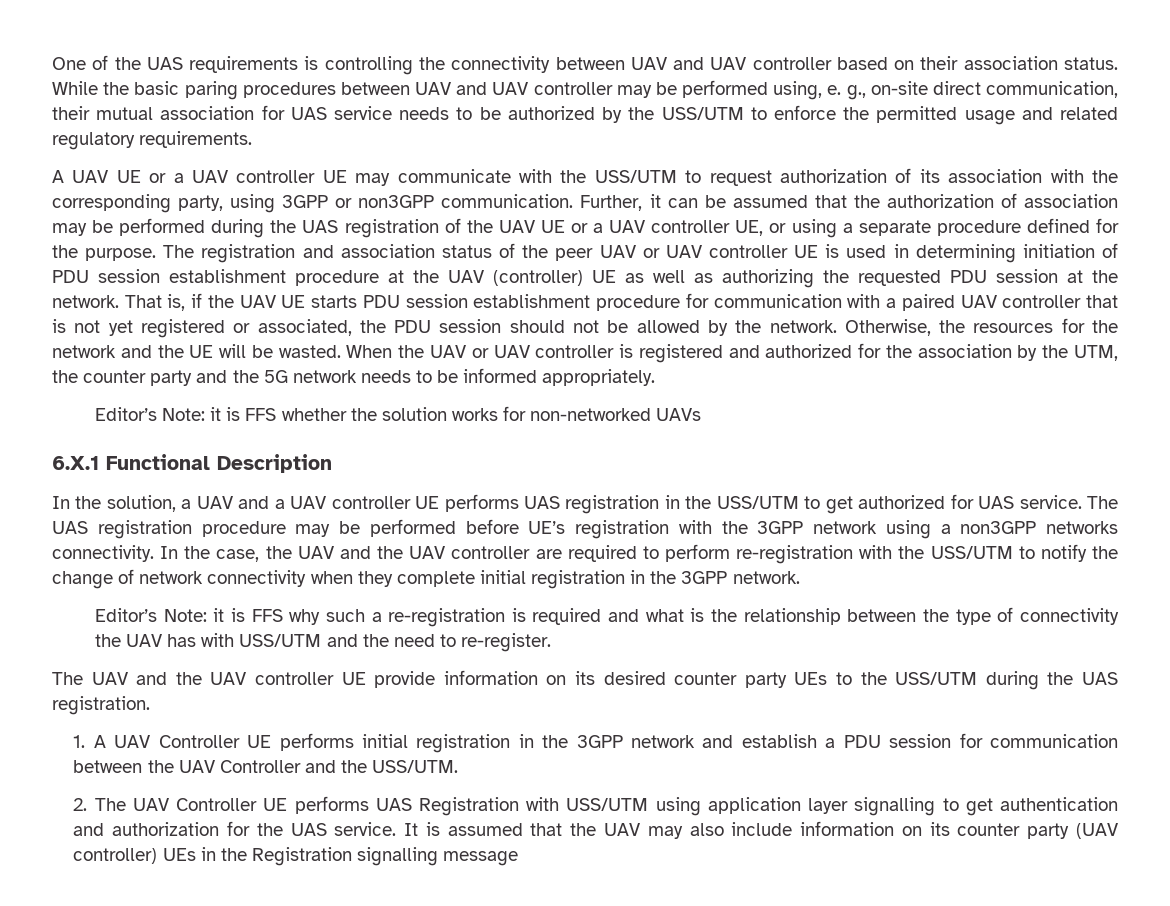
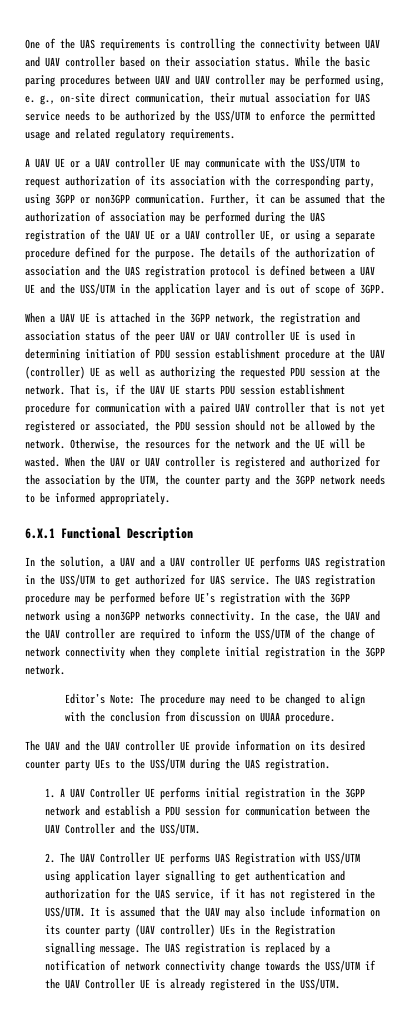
- The registration and association status of the peer UAV or UAV controller UE is used in determining initiation of PDU session establishment procedure at the UAV (controller) UE as well as authorizing the requested PDU session at the network.
+ The details of the authorization of association and the UAS registration protocol is defined between a UAV UE and the USS/UTM in the application layer and is out of scope of 3GPP.
+ When a UAV UE is attached in the 3GPP network, the registration and association status of the peer UAV or UAV controller UE is used in determining initiation of PDU session establishment procedure at the UAV (controller) UE as well as authorizing the requested PDU session at the network.
- When the UAV or UAV controller is registered and authorized for the association by the UTM, the counter party and the 5G network needs to be informed appropriately.
+ When the UAV or UAV controller is registered and authorized for the association by the UTM, the counter party and the 3GPP network needs to be informed appropriately.
- Editor’s Note: it is FFS whether the solution works for non-networked UAVs
- In the case, the UAV and the UAV controller are required to perform re-registration with the USS/UTM to notify the change of network connectivity when they complete initial registration in the 3GPP network.
+ In the case, the UAV and the UAV controller are required to inform the USS/UTM of the change of network connectivity when they complete initial registration in the 3GPP network.
- Editor’s Note: it is FFS why such a re-registration is required and what is the relationship between the type of connectivity the UAV has with USS/UTM and the need to re-register.
+ Editor’s Note: The procedure may need to be changed to align with the conclusion from discussion on UUAA procedure.
- 2. The UAV Controller UE performs UAS Registration with USS/UTM using application layer signalling to get authentication and authorization for the UAS service.
+ 2. The UAV Controller UE performs UAS Registration with USS/UTM using application layer signalling to get authentication and authorization for the UAS service, if it has not registered in the USS/UTM.
- It is assumed that the UAV may also include information on its counter party (UAV controller) UEs in the Registration signalling message
+ It is assumed that the UAV may also include information on its counter party (UAV controller) UEs in the Registration signalling message. The UAS registration is replaced by a notification of network connectivity change towards the USS/UTM if the UAV Controller UE is already registered in the USS/UTM.

